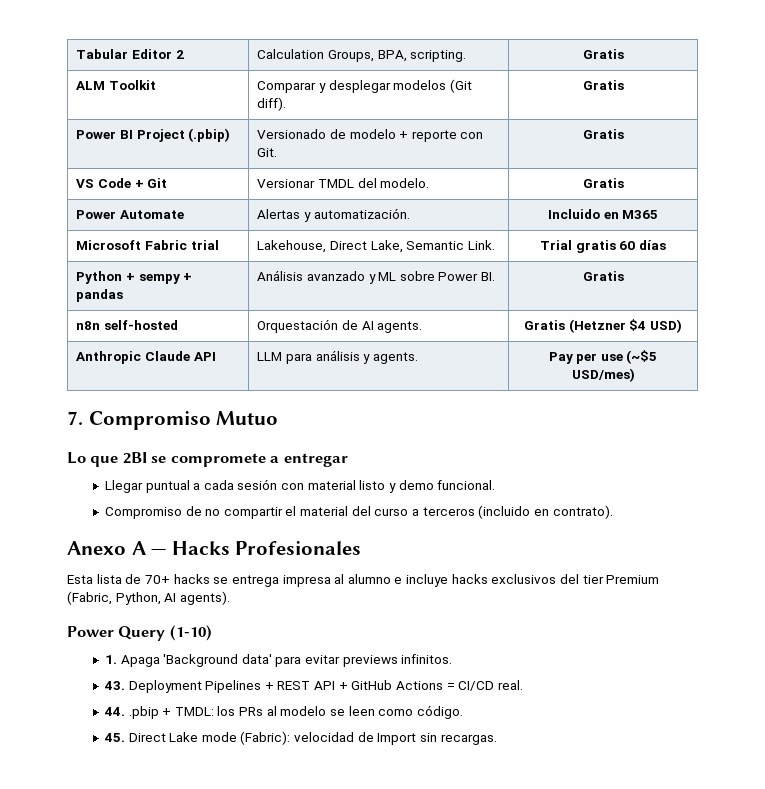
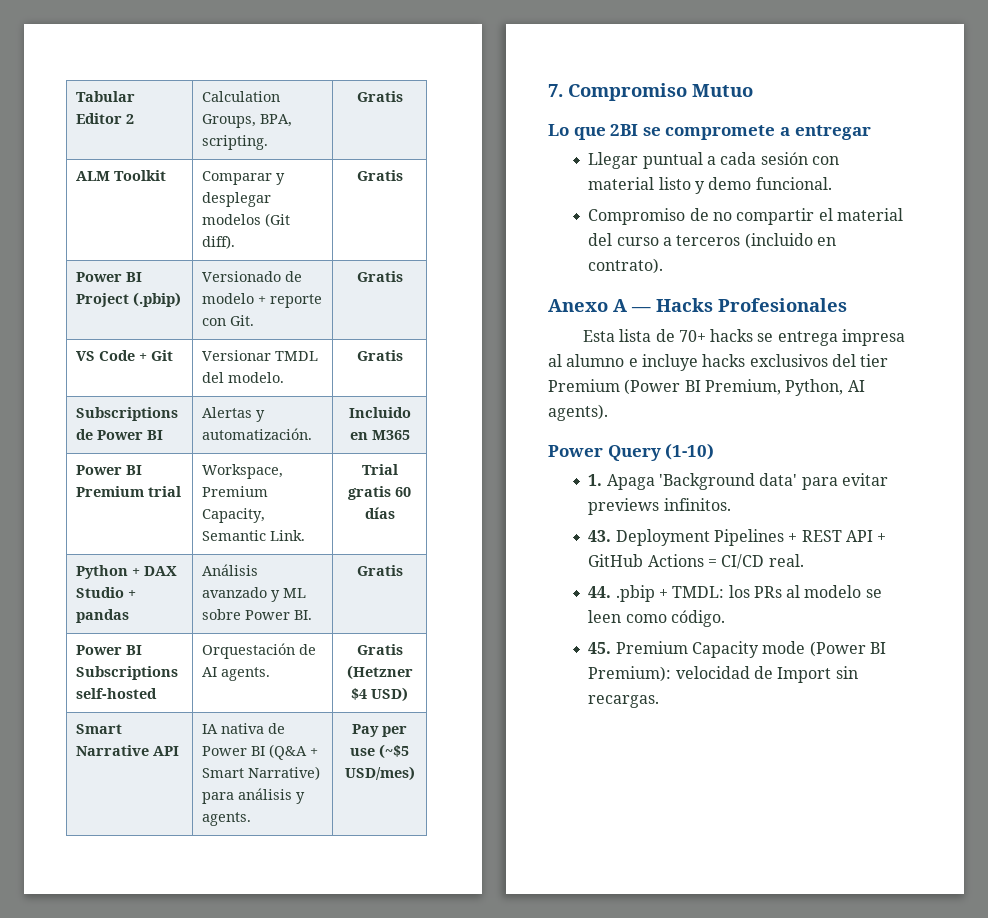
- Power Automate | Alertas y automatización. | Incluido en M365
+ Subscriptions de Power BI | Alertas y automatización. | Incluido en M365
- Microsoft Fabric trial | Lakehouse, Direct Lake, Semantic Link. | Trial gratis 60 días
+ Power BI Premium trial | Workspace, Premium Capacity, Semantic Link. | Trial gratis 60 días
- Python + sempy + pandas | Análisis avanzado y ML sobre Power BI. | Gratis
+ Python + DAX Studio + pandas | Análisis avanzado y ML sobre Power BI. | Gratis
- n8n self-hosted | Orquestación de AI agents. | Gratis (Hetzner $4 USD)
+ Power BI Subscriptions self-hosted | Orquestación de AI agents. | Gratis (Hetzner $4 USD)
- Anthropic Claude API | LLM para análisis y agents. | Pay per use (~$5 USD/mes)
+ Smart Narrative API | IA nativa de Power BI (Q&A + Smart Narrative) para análisis y agents. | Pay per use (~$5 USD/mes)
- Esta lista de 70+ hacks se entrega impresa al alumno e incluye hacks exclusivos del tier Premium (Fabric, Python, AI agents).
+ Esta lista de 70+ hacks se entrega impresa al alumno e incluye hacks exclusivos del tier Premium (Power BI Premium, Python, AI agents).
- 45. Direct Lake mode (Fabric): velocidad de Import sin recargas.
+ 45. Premium Capacity mode (Power BI Premium): velocidad de Import sin recargas.

